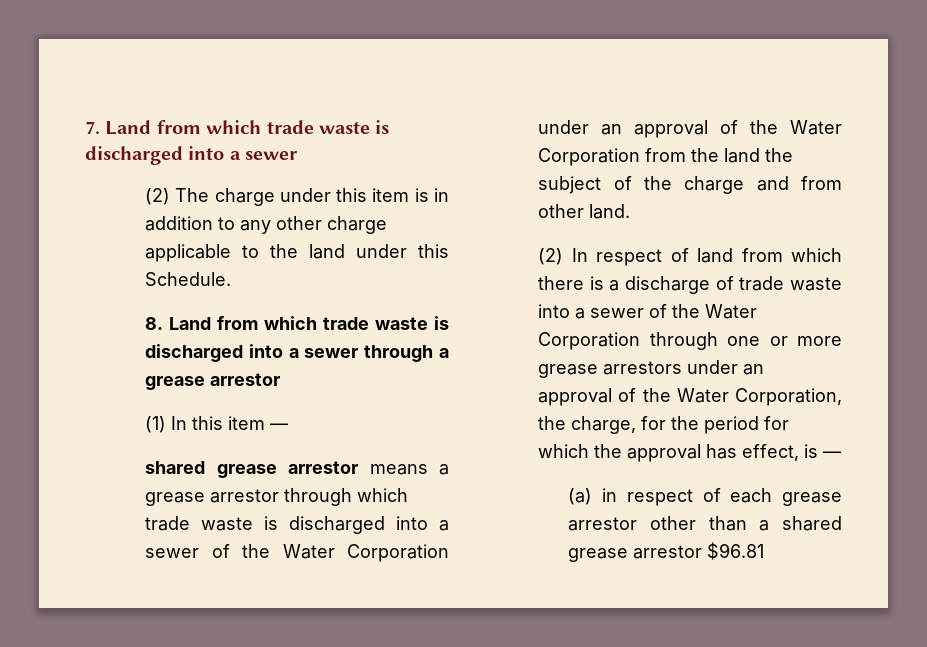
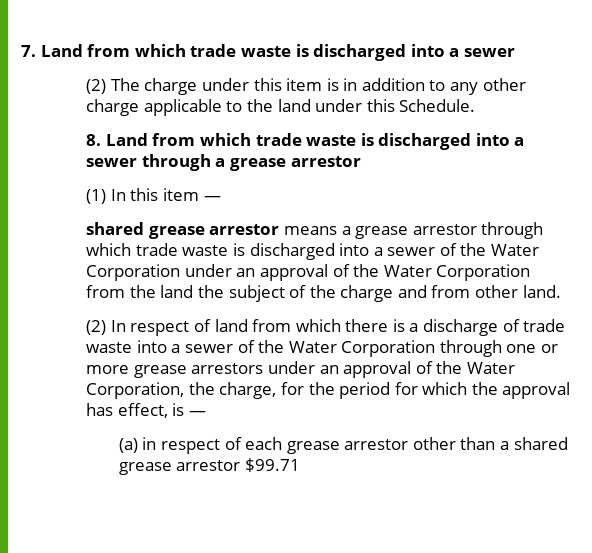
- (a) in respect of each grease arrestor other than a shared grease arrestor $96.81
+ (a) in respect of each grease arrestor other than a shared grease arrestor $99.71

